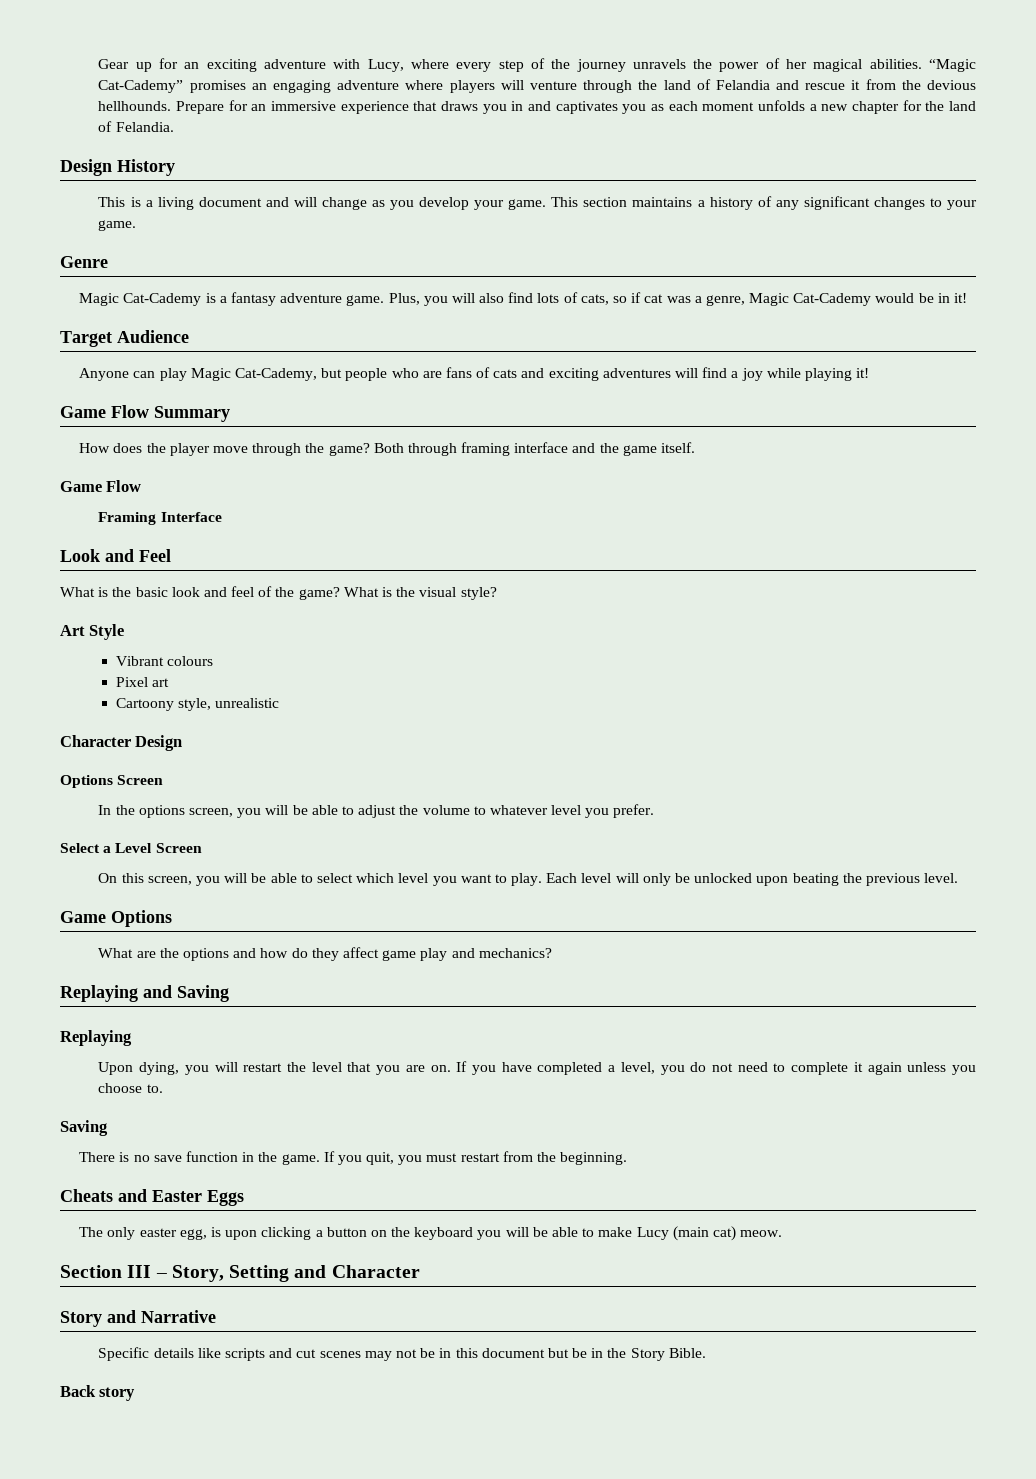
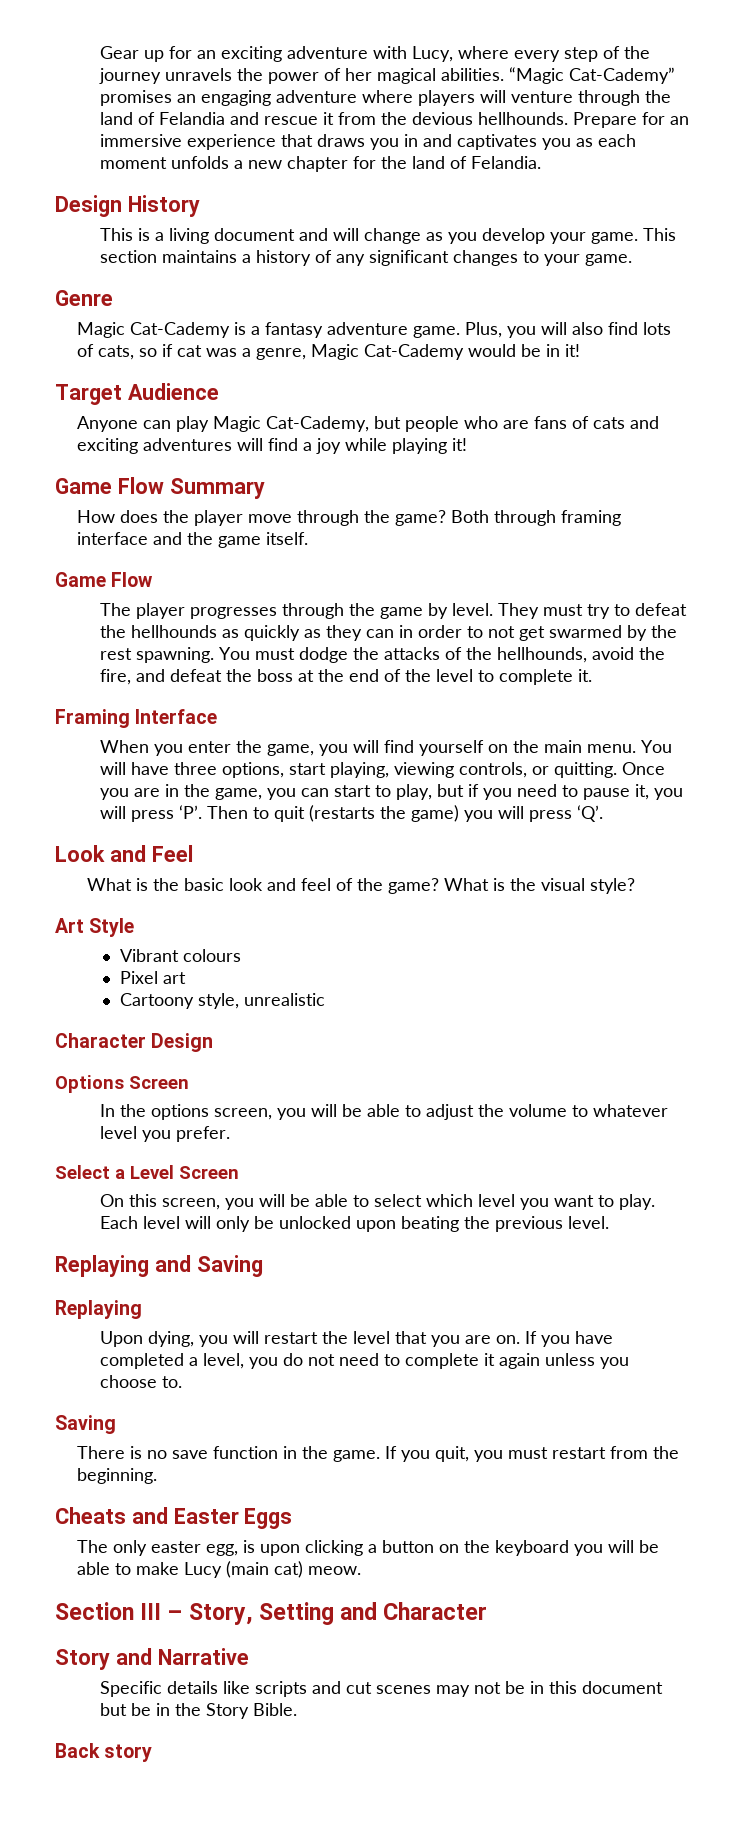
+ The player progresses through the game by level. They must try to defeat the hellhounds as quickly as they can in order to not get swarmed by the rest spawning. You must dodge the attacks of the hellhounds, avoid the fire, and defeat the boss at the end of the level to complete it.
  Framing Interface
+ When you enter the game, you will find yourself on the main menu. You will have three options, start playing, viewing controls, or quitting. Once you are in the game, you can start to play, but if you need to pause it, you will press ‘P’. Then to quit (restarts the game) you will press ‘Q’.
- Game Options
- What are the options and how do they affect game play and mechanics?

